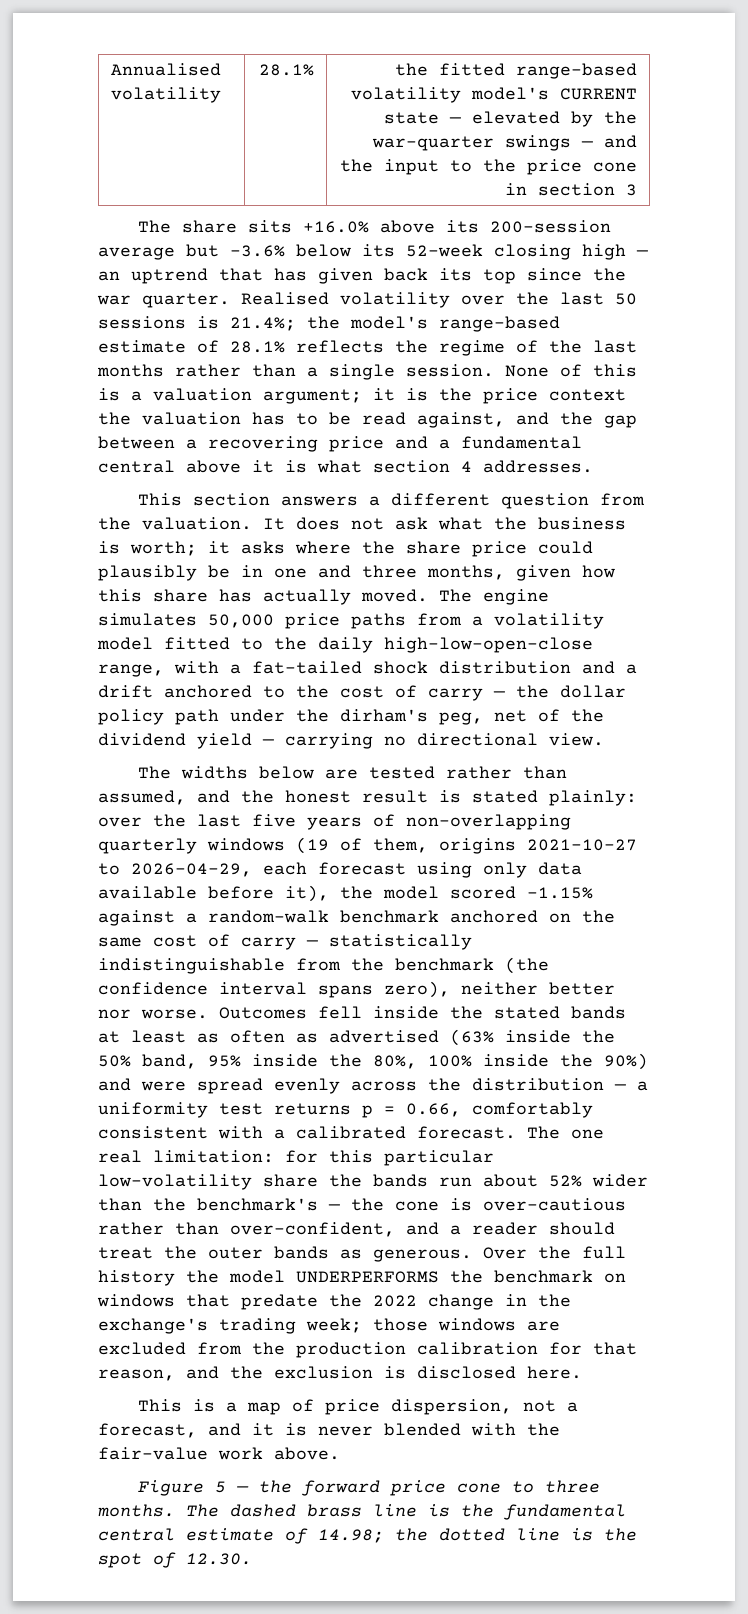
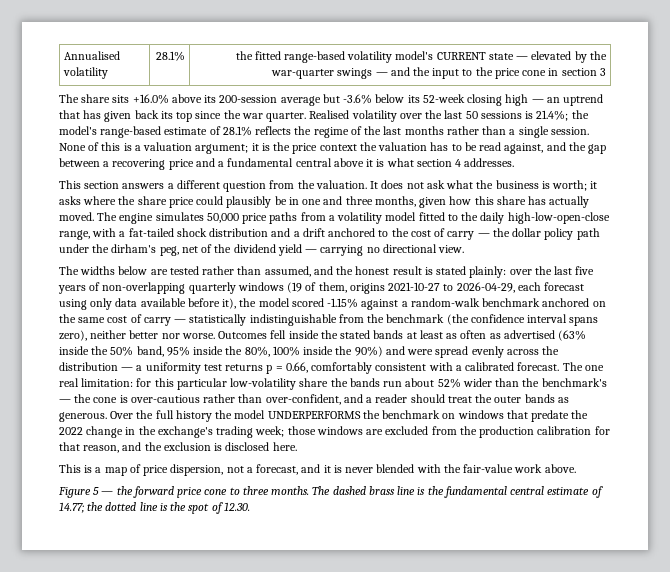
- The dashed brass line is the fundamental central estimate of 14.98; the dotted line is the spot of 12.30.
+ The dashed brass line is the fundamental central estimate of 14.77; the dotted line is the spot of 12.30.

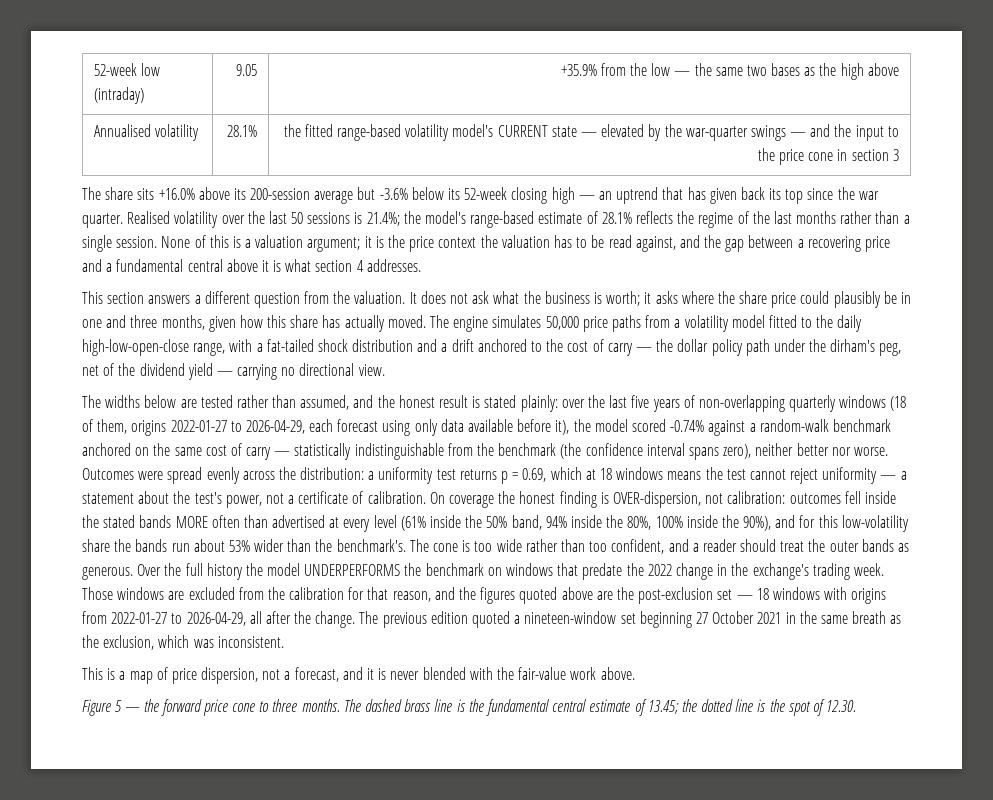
+ 52-week low (intraday) | 9.05 | +35.9% from the low — the same two bases as the high above
- over the last five years of non-overlapping quarterly windows (19 of them, origins 2021-10-27 to 2026-04-29, each forecast using only data available before it), the model scored -1.15% against a random-walk benchmark anchored on the same cost of carry — statistically indistinguishable from the benchmark (the confidence interval spans zero), neither better nor worse.
+ over the last five years of non-overlapping quarterly windows (18 of them, origins 2022-01-27 to 2026-04-29, each forecast using only data available before it), the model scored -0.74% against a random-walk benchmark anchored on the same cost of carry — statistically indistinguishable from the benchmark (the confidence interval spans zero), neither better nor worse.
- Outcomes fell inside the stated bands at least as often as advertised (63% inside the 50% band, 95% inside the 80%, 100% inside the 90%) and were spread evenly across the distribution — a uniformity test returns p = 0.66, comfortably consistent with a calibrated forecast. The one real limitation: for this particular low-volatility share the bands run about 52% wider than the benchmark's — the cone is over-cautious rather than over-confident, and a reader should treat the outer bands as generous.
+ Outcomes were spread evenly across the distribution: a uniformity test returns p = 0.69, which at 18 windows means the test cannot reject uniformity — a statement about the test's power, not a certificate of calibration. On coverage the honest finding is OVER-dispersion, not calibration: outcomes fell inside the stated bands MORE often than advertised at every level (61% inside the 50% band, 94% inside the 80%, 100% inside the 90%), and for this low-volatility share the bands run about 53% wider than the benchmark's. The cone is too wide rather than too confident, and a reader should treat the outer bands as generous.
- Over the full history the model UNDERPERFORMS the benchmark on windows that predate the 2022 change in the exchange's trading week; those windows are excluded from the production calibration for that reason, and the exclusion is disclosed here.
+ Over the full history the model UNDERPERFORMS the benchmark on windows that predate the 2022 change in the exchange's trading week. Those windows are excluded from the calibration for that reason, and the figures quoted above are the post-exclusion set — 18 windows with origins from 2022-01-27 to 2026-04-29, all after the change. The previous edition quoted a nineteen-window set beginning 27 October 2021 in the same breath as the exclusion, which was inconsistent.
- The dashed brass line is the fundamental central estimate of 14.77; the dotted line is the spot of 12.30.
+ The dashed brass line is the fundamental central estimate of 13.45; the dotted line is the spot of 12.30.

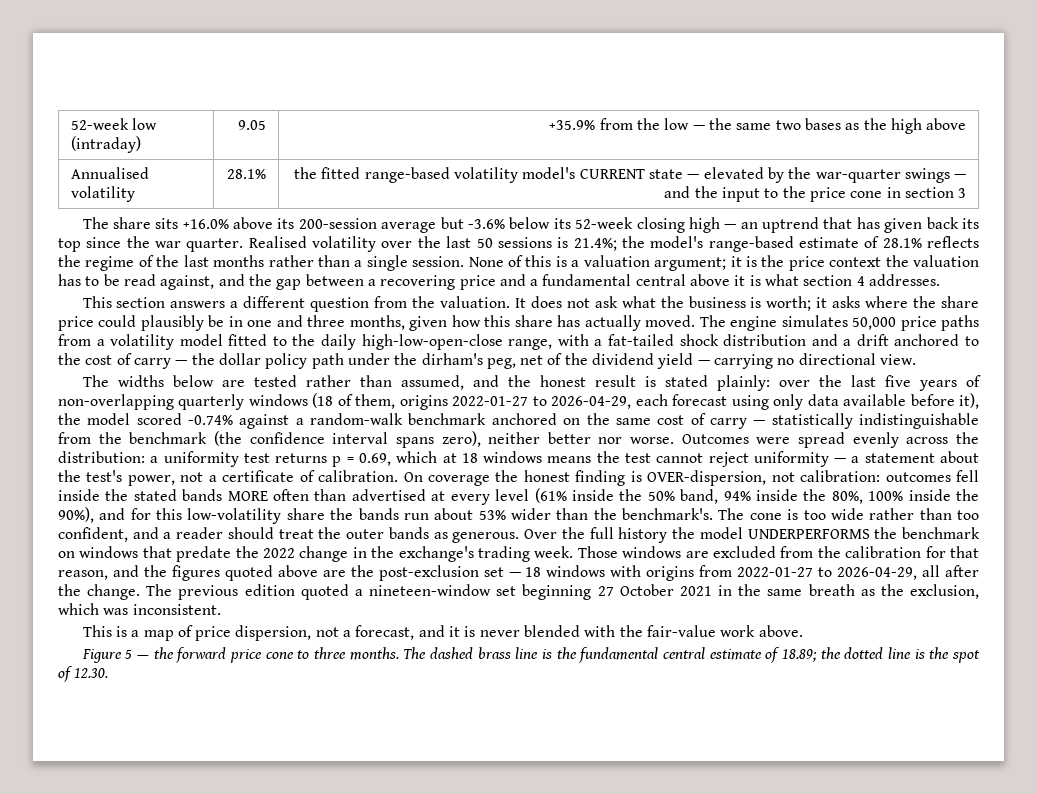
- The dashed brass line is the fundamental central estimate of 13.45; the dotted line is the spot of 12.30.
+ The dashed brass line is the fundamental central estimate of 18.89; the dotted line is the spot of 12.30.

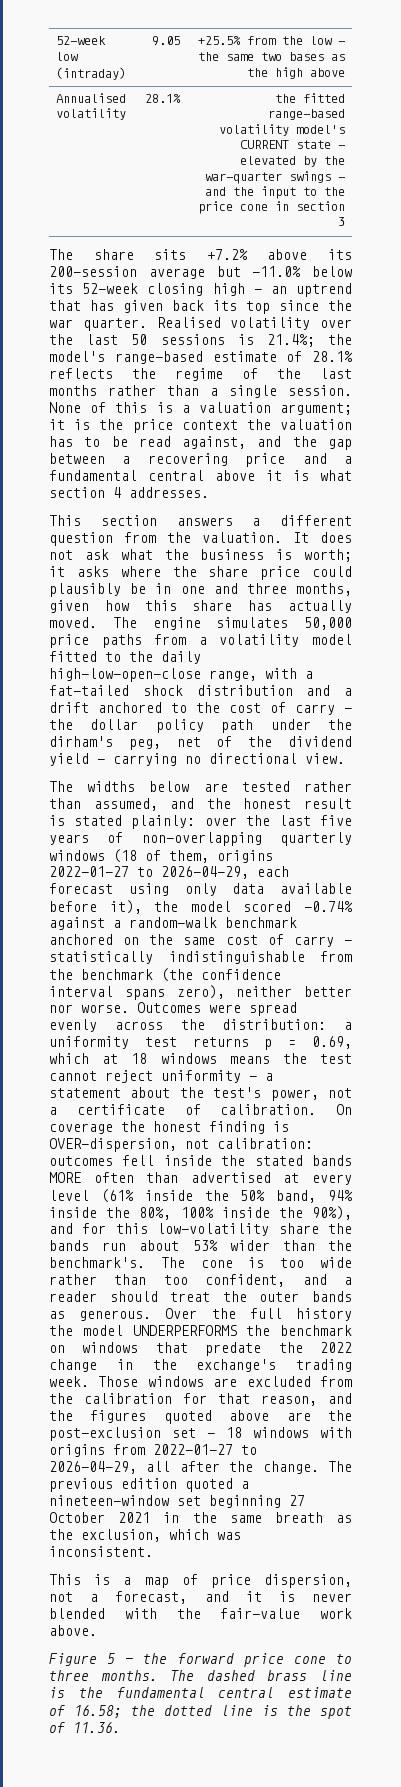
- 52-week low (intraday) | 9.05 | +35.9% from the low — the same two bases as the high above
+ 52-week low (intraday) | 9.05 | +25.5% from the low — the same two bases as the high above
- The share sits +16.0% above its 200-session average but -3.6% below its 52-week closing high — an uptrend that has given back its top since the war quarter.
+ The share sits +7.2% above its 200-session average but -11.0% below its 52-week closing high — an uptrend that has given back its top since the war quarter.
- The dashed brass line is the fundamental central estimate of 18.89; the dotted line is the spot of 12.30.
+ The dashed brass line is the fundamental central estimate of 16.58; the dotted line is the spot of 11.36.

